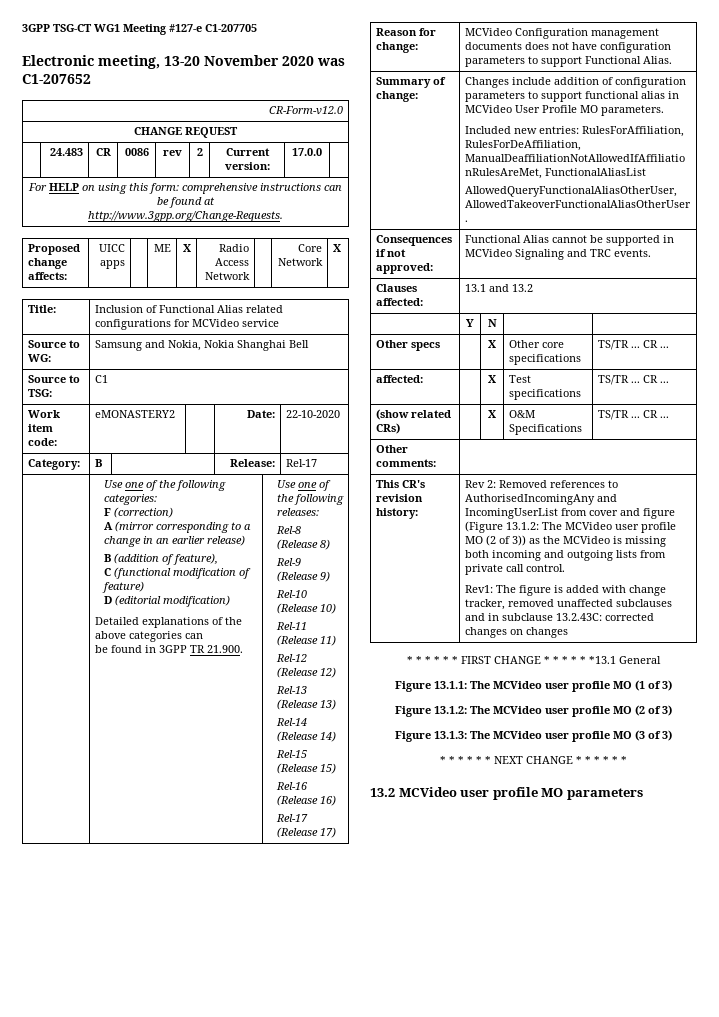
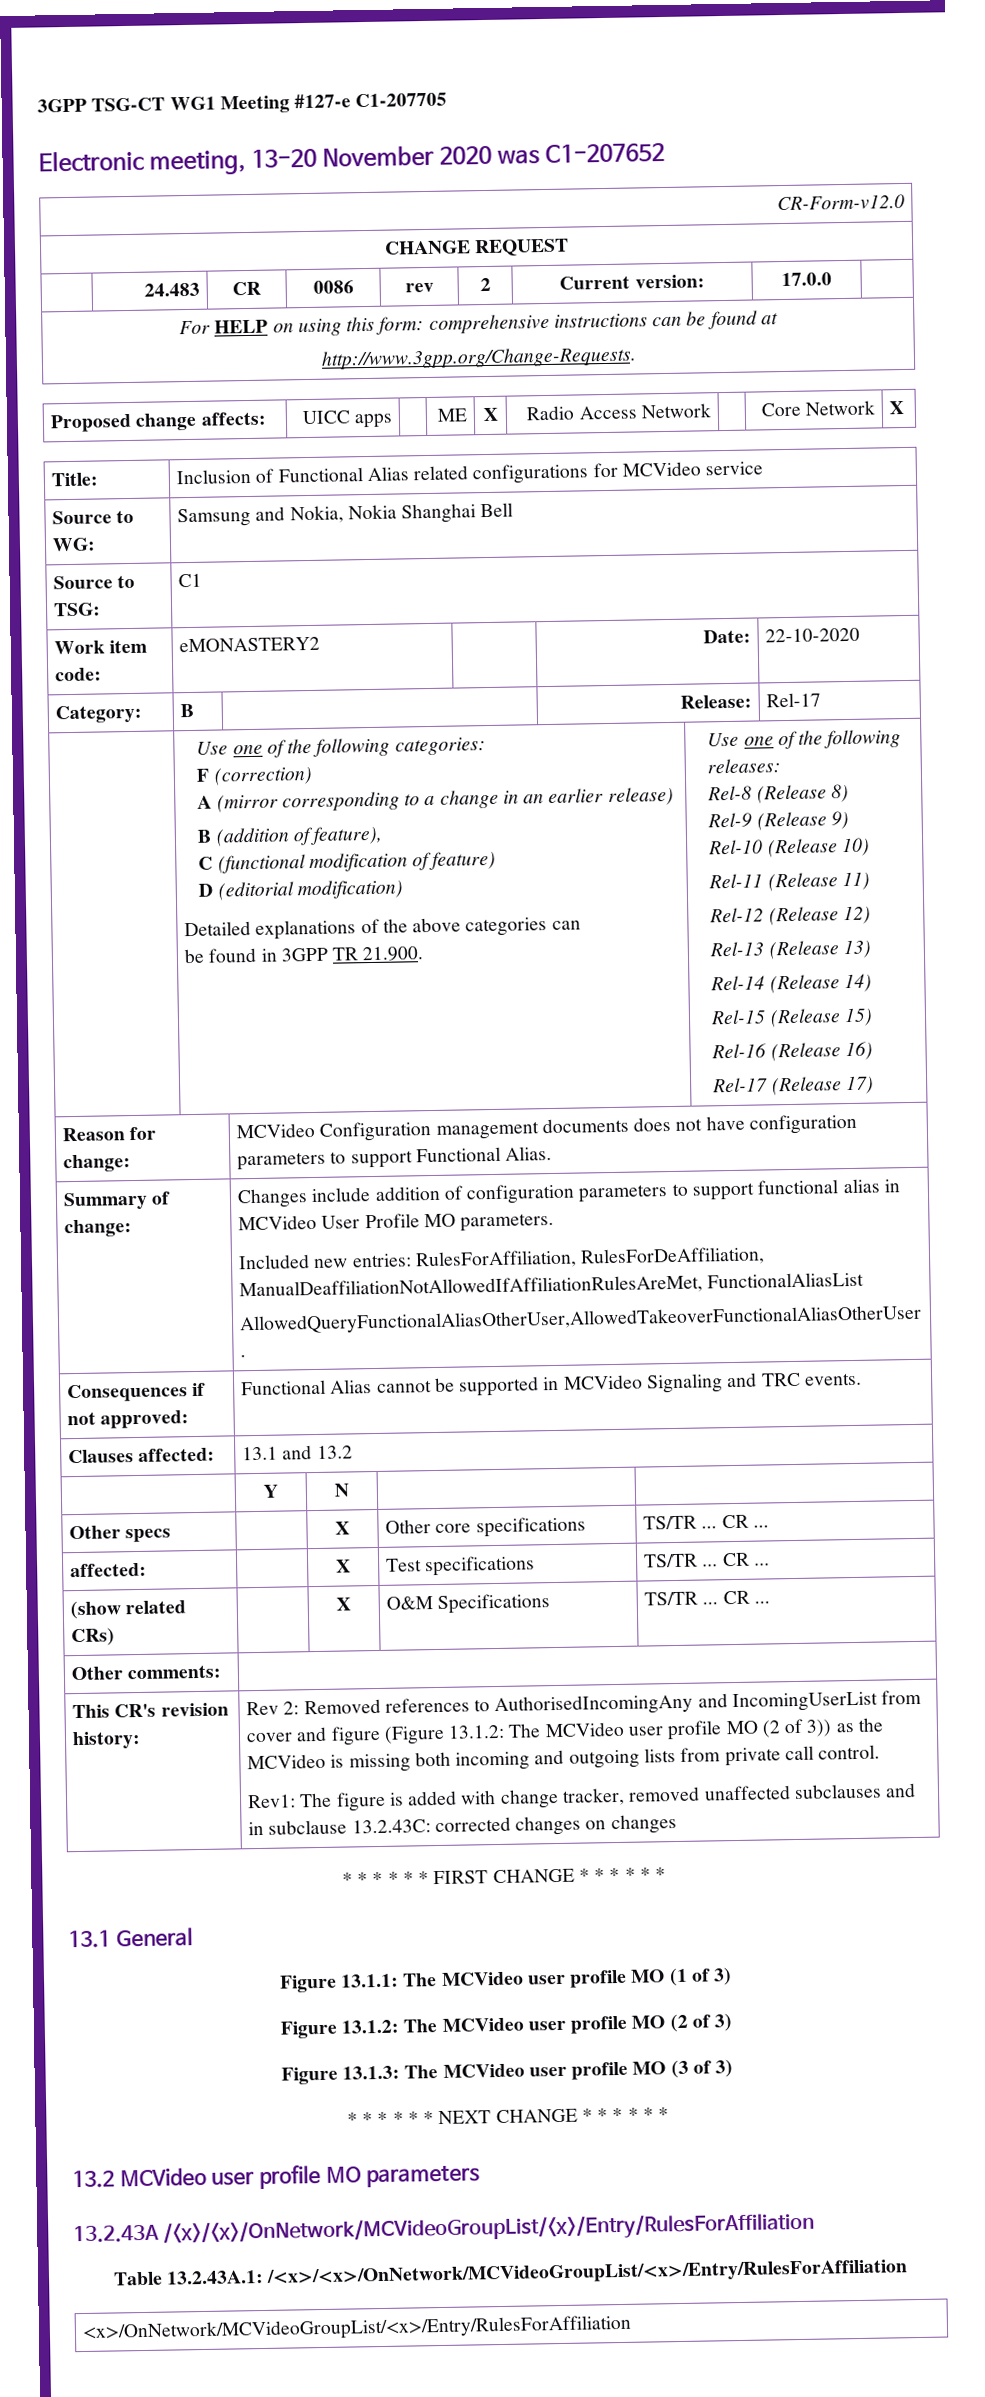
- * * * * * * FIRST CHANGE * * * * * *13.1 General
+ * * * * * * FIRST CHANGE * * * * * *
+ 13.1 General
+ 13.2.43A /<x>/<x>/OnNetwork/MCVideoGroupList/<x>/Entry/RulesForAffiliation
+ Table 13.2.43A.1: /<x>/<x>/OnNetwork/MCVideoGroupList/<x>/Entry/RulesForAffiliation
+ <x>/OnNetwork/MCVideoGroupList/<x>/Entry/RulesForAffiliation

